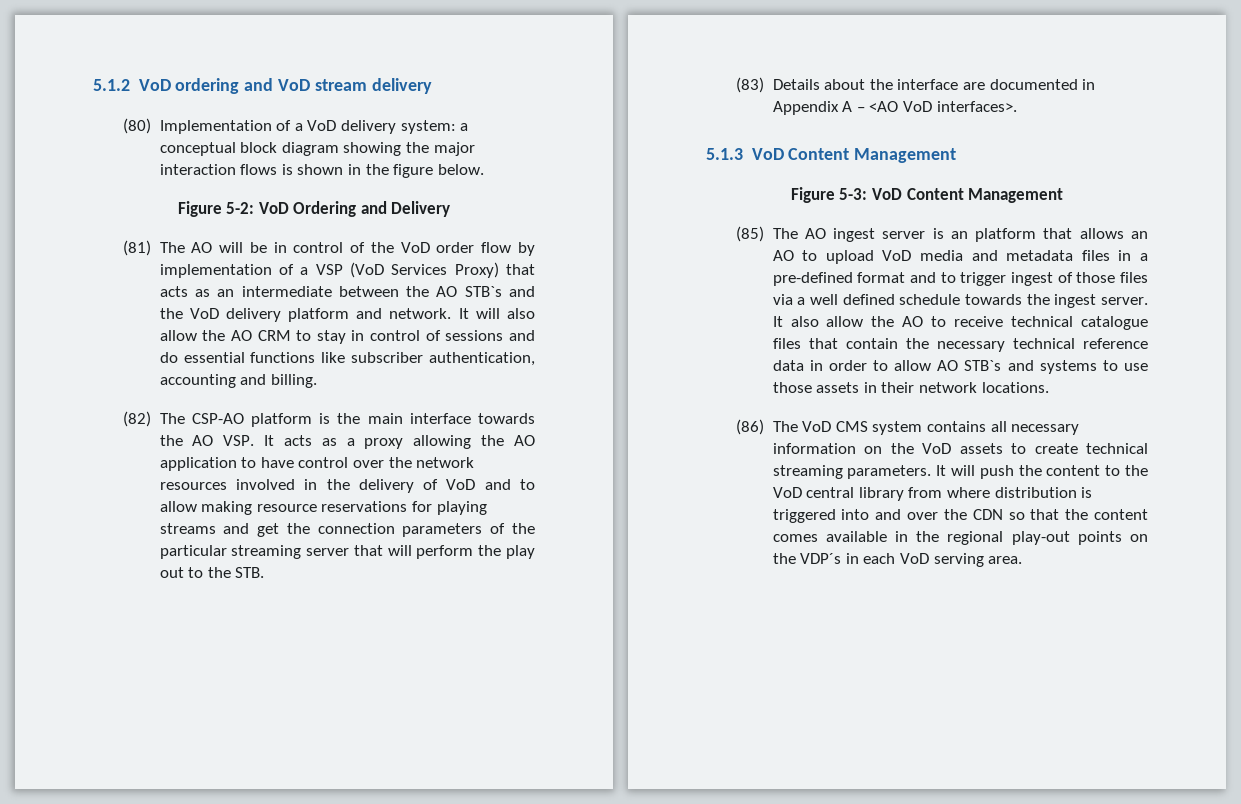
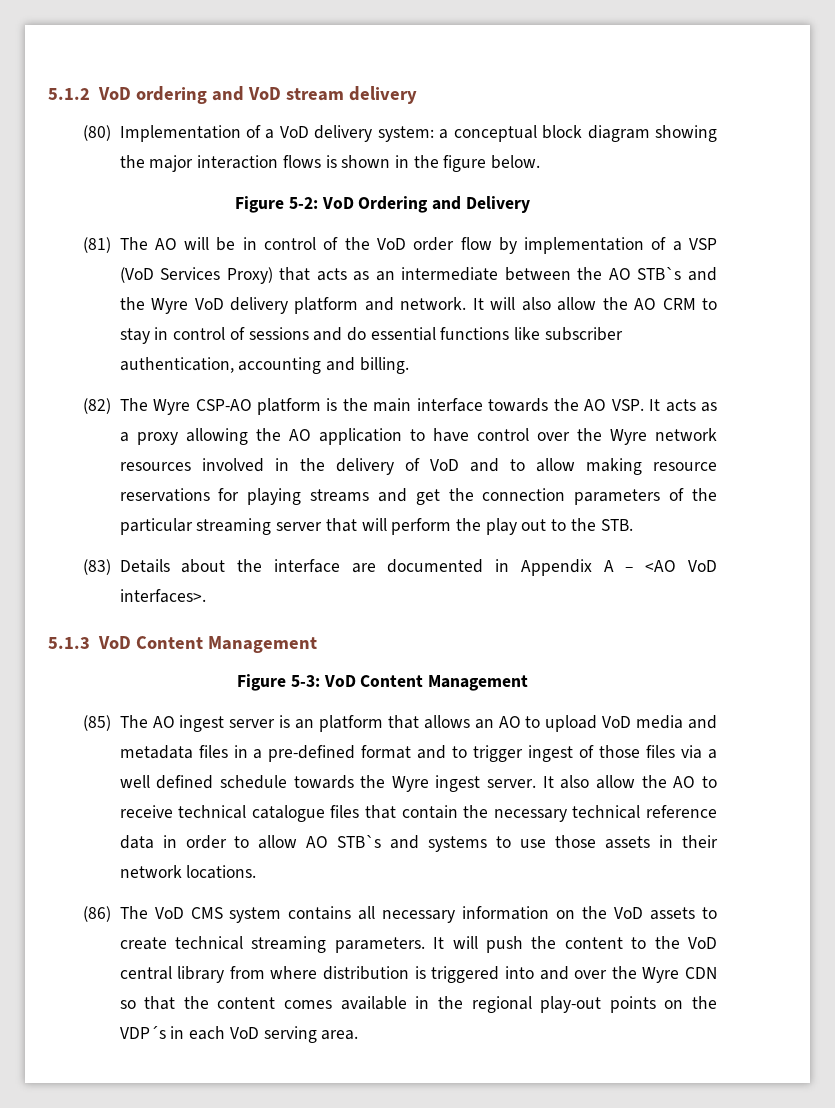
- (81) The AO will be in control of the VoD order flow by implementation of a VSP (VoD Services Proxy) that acts as an intermediate between the AO STB`s and the VoD delivery platform and network.
+ (81) The AO will be in control of the VoD order flow by implementation of a VSP (VoD Services Proxy) that acts as an intermediate between the AO STB`s and the Wyre VoD delivery platform and network.
- (82) The CSP-AO platform is the main interface towards the AO VSP. It acts as a proxy allowing the AO application to have control over the network resources involved in the delivery of VoD and to allow making resource reservations for playing streams and get the connection parameters of the particular streaming server that will perform the play out to the STB.
+ (82) The Wyre CSP-AO platform is the main interface towards the AO VSP. It acts as a proxy allowing the AO application to have control over the Wyre network resources involved in the delivery of VoD and to allow making resource reservations for playing streams and get the connection parameters of the particular streaming server that will perform the play out to the STB.
- (85) The AO ingest server is an platform that allows an AO to upload VoD media and metadata files in a pre-defined format and to trigger ingest of those files via a well defined schedule towards the ingest server.
+ (85) The AO ingest server is an platform that allows an AO to upload VoD media and metadata files in a pre-defined format and to trigger ingest of those files via a well defined schedule towards the Wyre ingest server.
- It will push the content to the VoD central library from where distribution is triggered into and over the CDN so that the content comes available in the regional play-out points on the VDP´s in each VoD serving area.
+ It will push the content to the VoD central library from where distribution is triggered into and over the Wyre CDN so that the content comes available in the regional play-out points on the VDP´s in each VoD serving area.

